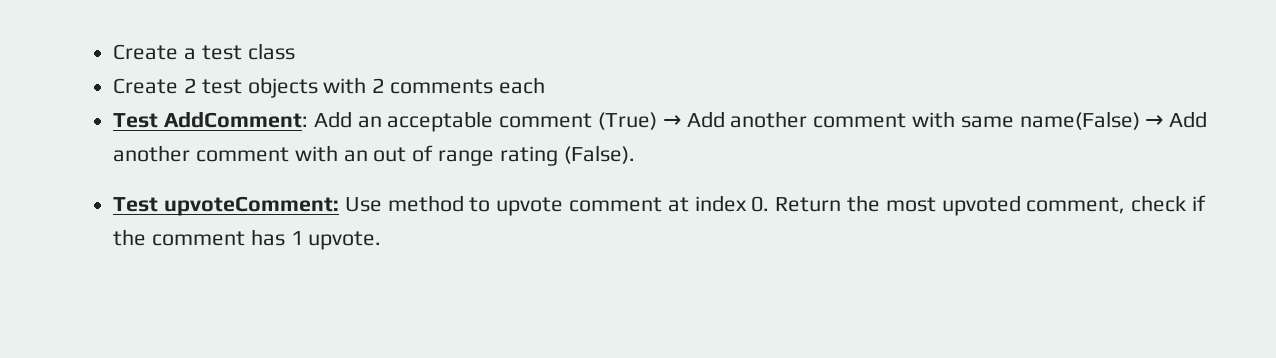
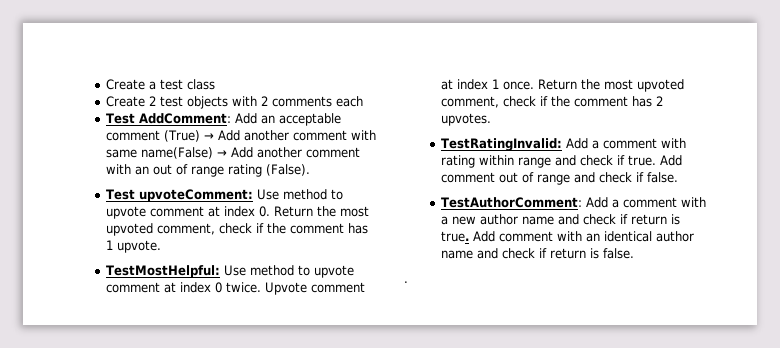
+ TestMostHelpful: Use method to upvote comment at index 0 twice. Upvote comment at index 1 once. Return the most upvoted comment, check if the comment has 2 upvotes.
+ TestRatingInvalid: Add a comment with rating within range and check if true. Add comment out of range and check if false.
+ TestAuthorComment: Add a comment with a new author name and check if return is true. Add comment with an identical author name and check if return is false.
+ .

